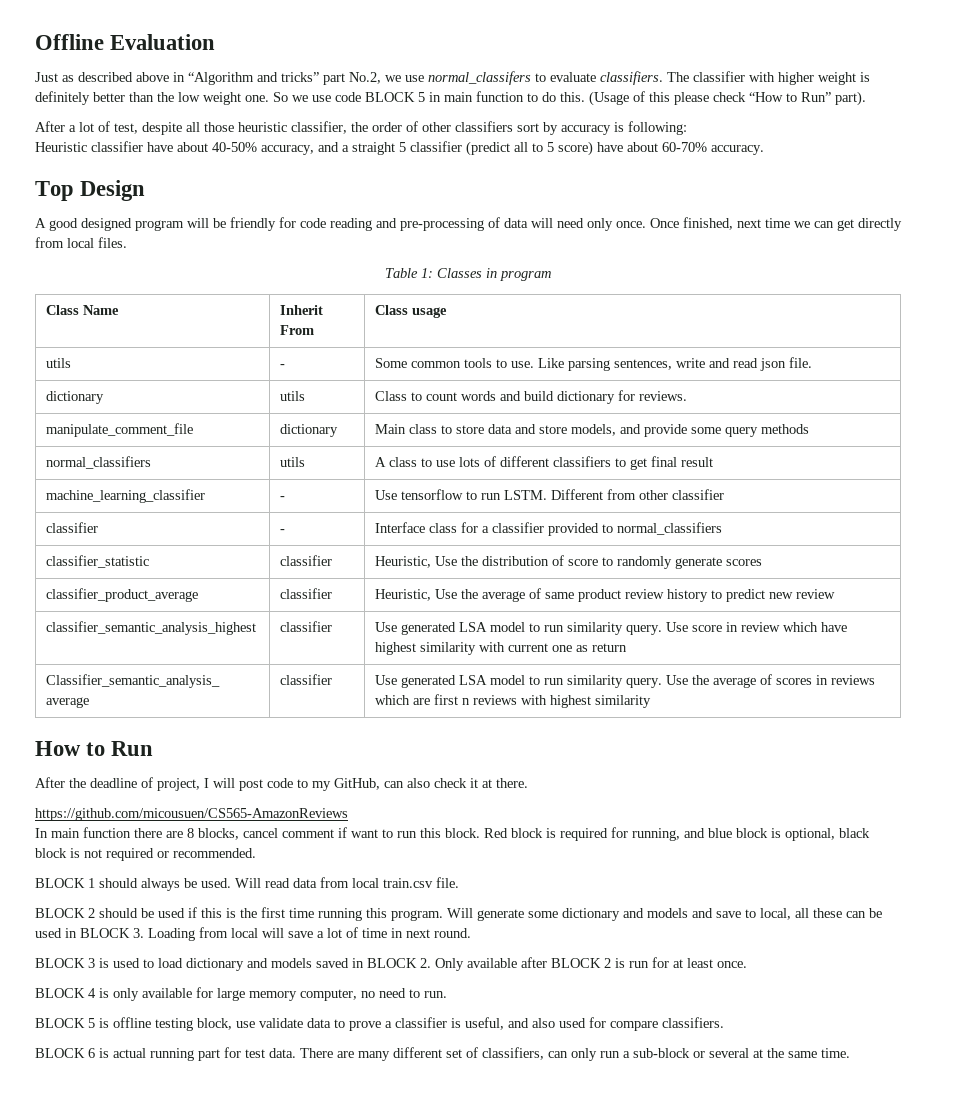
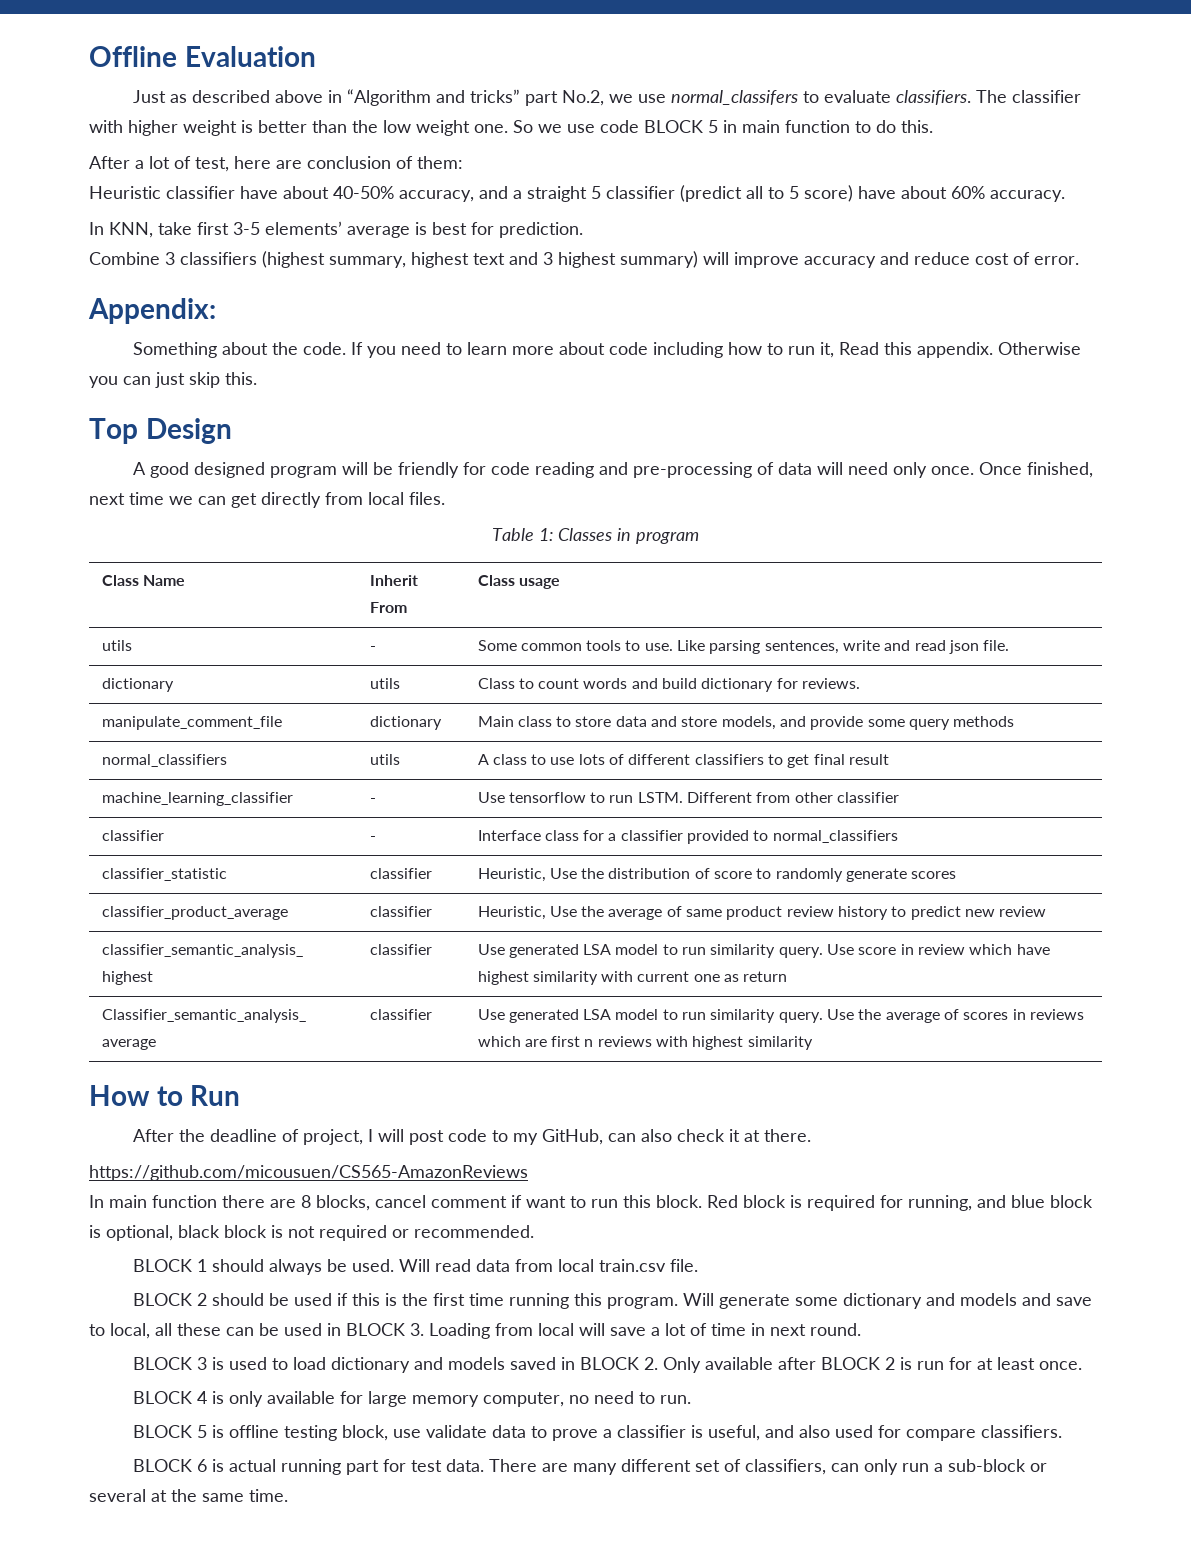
- The classifier with higher weight is definitely better than the low weight one.
+ The classifier with higher weight is better than the low weight one.
- (Usage of this please check “How to Run” part).
- After a lot of test, despite all those heuristic classifier, the order of other classifiers sort by accuracy is following:
+ After a lot of test, here are conclusion of them:
- Heuristic classifier have about 40-50% accuracy, and a straight 5 classifier (predict all to 5 score) have about 60-70% accuracy.
+ Heuristic classifier have about 40-50% accuracy, and a straight 5 classifier (predict all to 5 score) have about 60% accuracy.
+ In KNN, take first 3-5 elements’ average is best for prediction.
+ Combine 3 classifiers (highest summary, highest text and 3 highest summary) will improve accuracy and reduce cost of error.
+ Appendix:
+ Something about the code. If you need to learn more about code including how to run it, Read this appendix. Otherwise you can just skip this.

